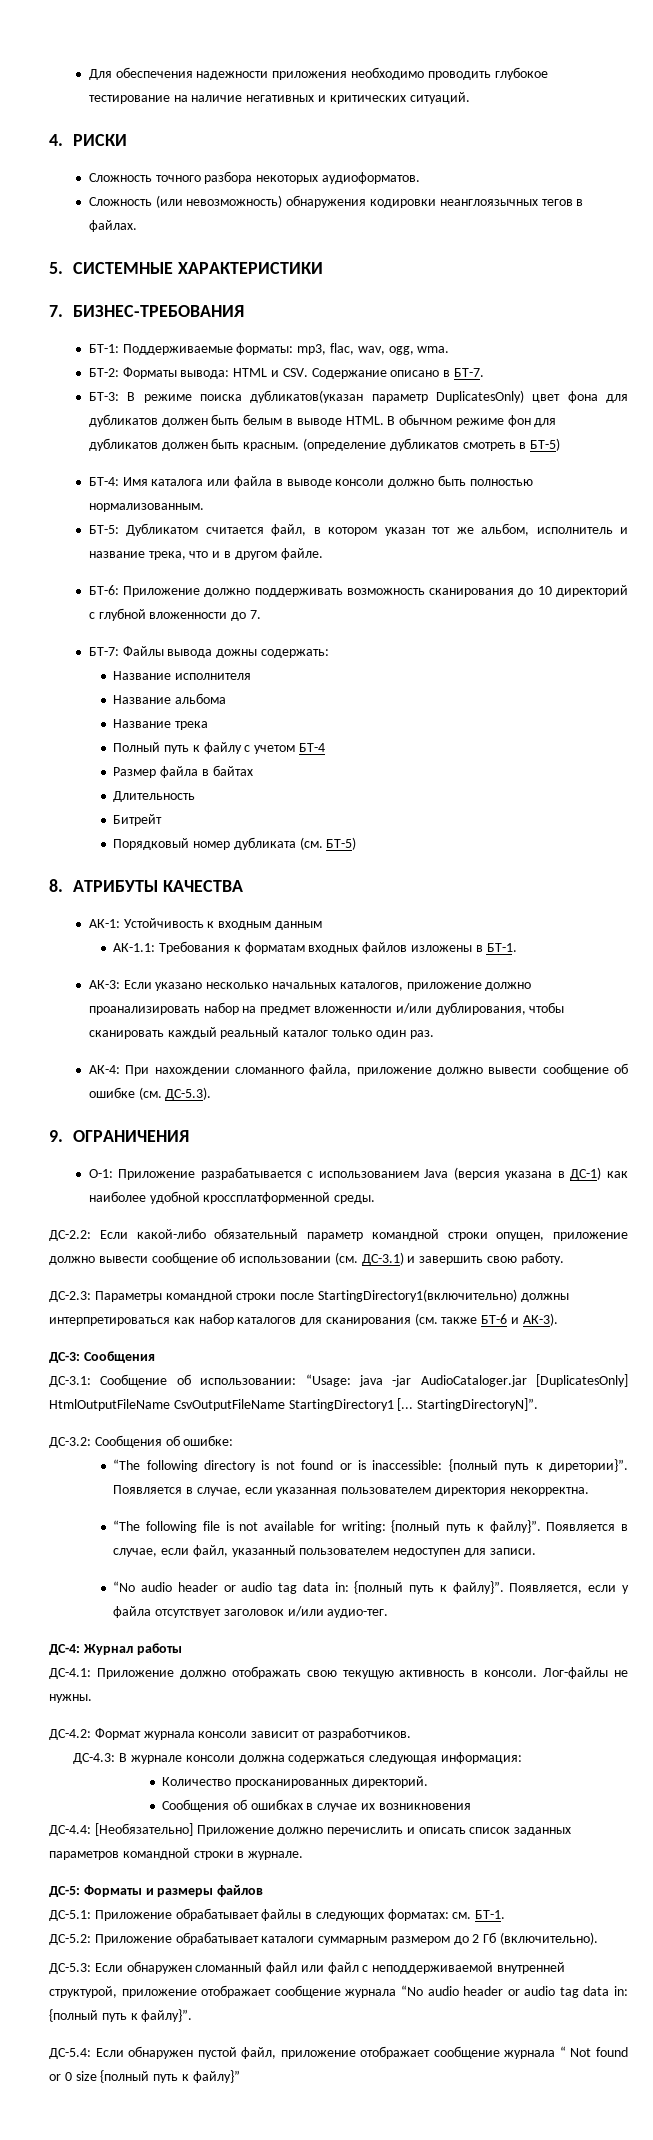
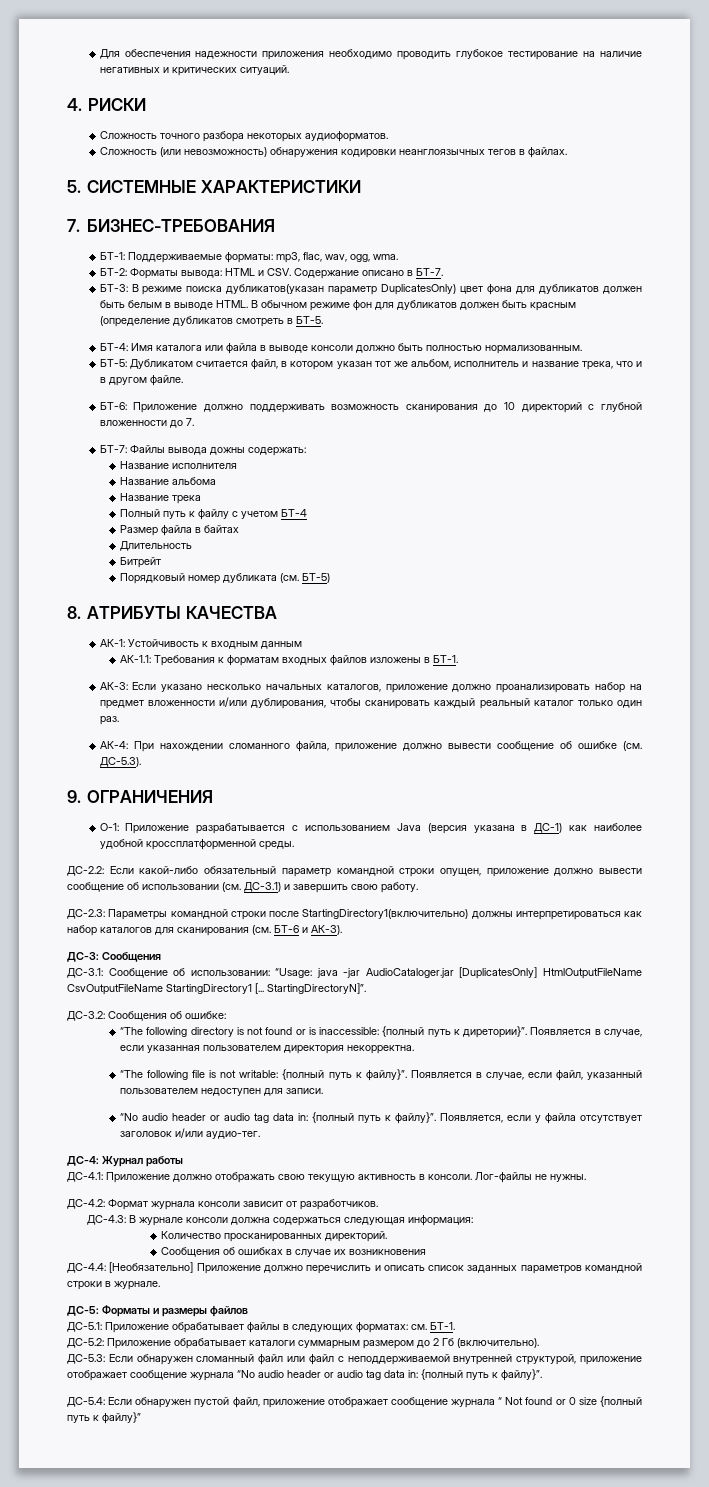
- В обычном режиме фон для дубликатов должен быть красным. (определение дубликатов смотреть в БТ-5)
+ В обычном режиме фон для дубликатов должен быть красным (определение дубликатов смотреть в БТ-5.
- ДС-2.3: Параметры командной строки после StartingDirectory1(включительно) должны интерпретироваться как набор каталогов для сканирования (см. также БТ-6 и АК-3).
+ ДС-2.3: Параметры командной строки после StartingDirectory1(включительно) должны интерпретироваться как набор каталогов для сканирования (см. БТ-6 и АК-3).
- “The following file is not available for writing: {полный путь к файлу}”.
+ “The following file is not writable: {полный путь к файлу}”.

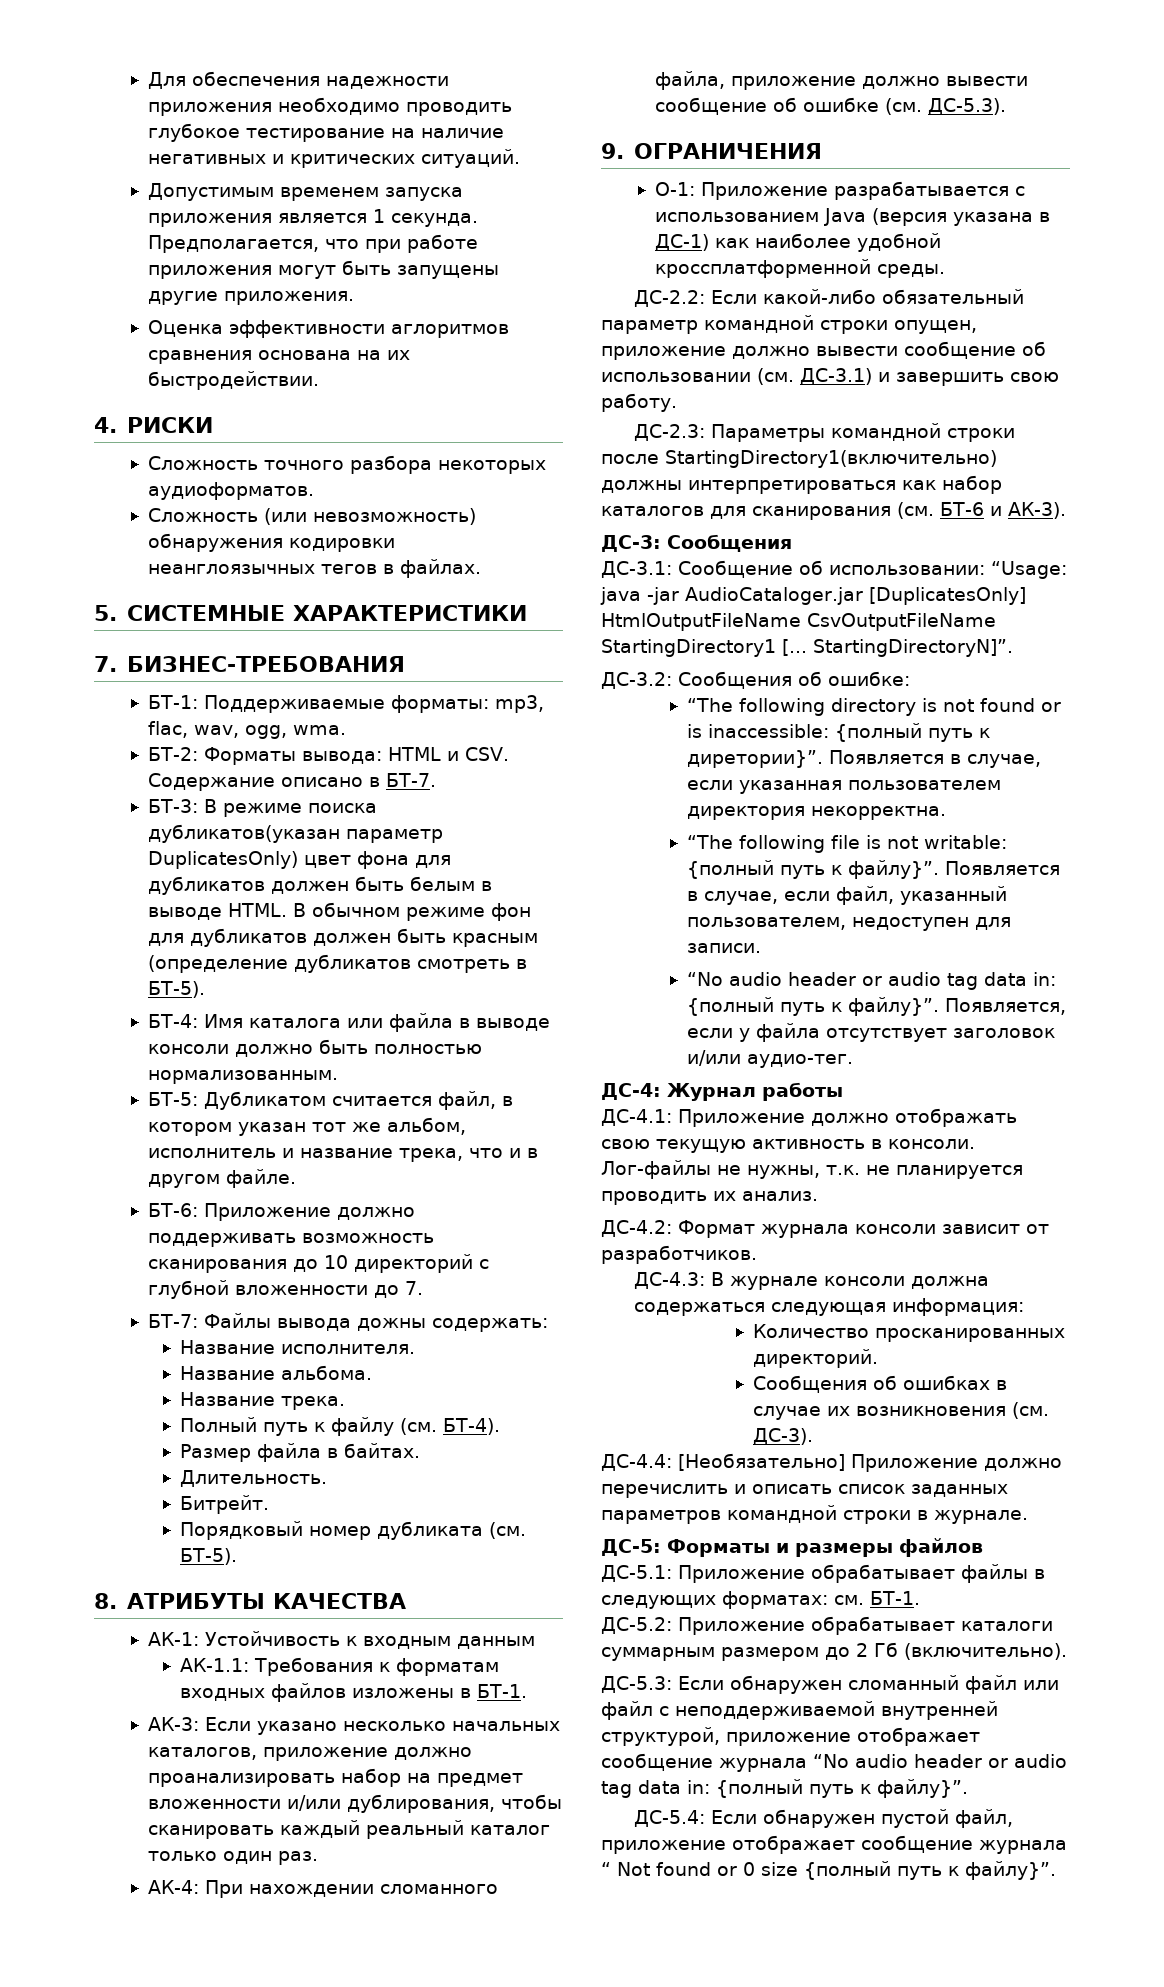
+ Допустимым временем запуска приложения является 1 секунда. Предполагается, что при работе приложения могут быть запущены другие приложения.
+ Оценка эффективности аглоритмов сравнения основана на их быстродействии.
- В обычном режиме фон для дубликатов должен быть красным (определение дубликатов смотреть в БТ-5.
+ В обычном режиме фон для дубликатов должен быть красным (определение дубликатов смотреть в БТ-5).
- Название исполнителя
- Название альбома
- Название трека
+ Название исполнителя.
+ Название альбома.
+ Название трека.
- Полный путь к файлу с учетом БТ-4
+ Полный путь к файлу (см. БТ-4).
- Размер файла в байтах
- Длительность
- Битрейт
+ Размер файла в байтах.
+ Длительность.
+ Битрейт.
- Порядковый номер дубликата (см. БТ-5)
+ Порядковый номер дубликата (см. БТ-5).
- Появляется в случае, если файл, указанный пользователем недоступен для записи.
+ Появляется в случае, если файл, указанный пользователем, недоступен для записи.
- Лог-файлы не нужны.
+ Лог-файлы не нужны, т.к. не планируется проводить их анализ.
- Сообщения об ошибках в случае их возникновения
+ Сообщения об ошибках в случае их возникновения (см. ДС-3).
- ДС-5.4: Если обнаружен пустой файл, приложение отображает сообщение журнала “ Not found or 0 size {полный путь к файлу}”
+ ДС-5.4: Если обнаружен пустой файл, приложение отображает сообщение журнала “ Not found or 0 size {полный путь к файлу}”.

